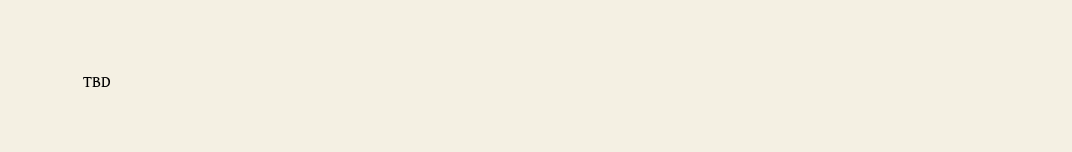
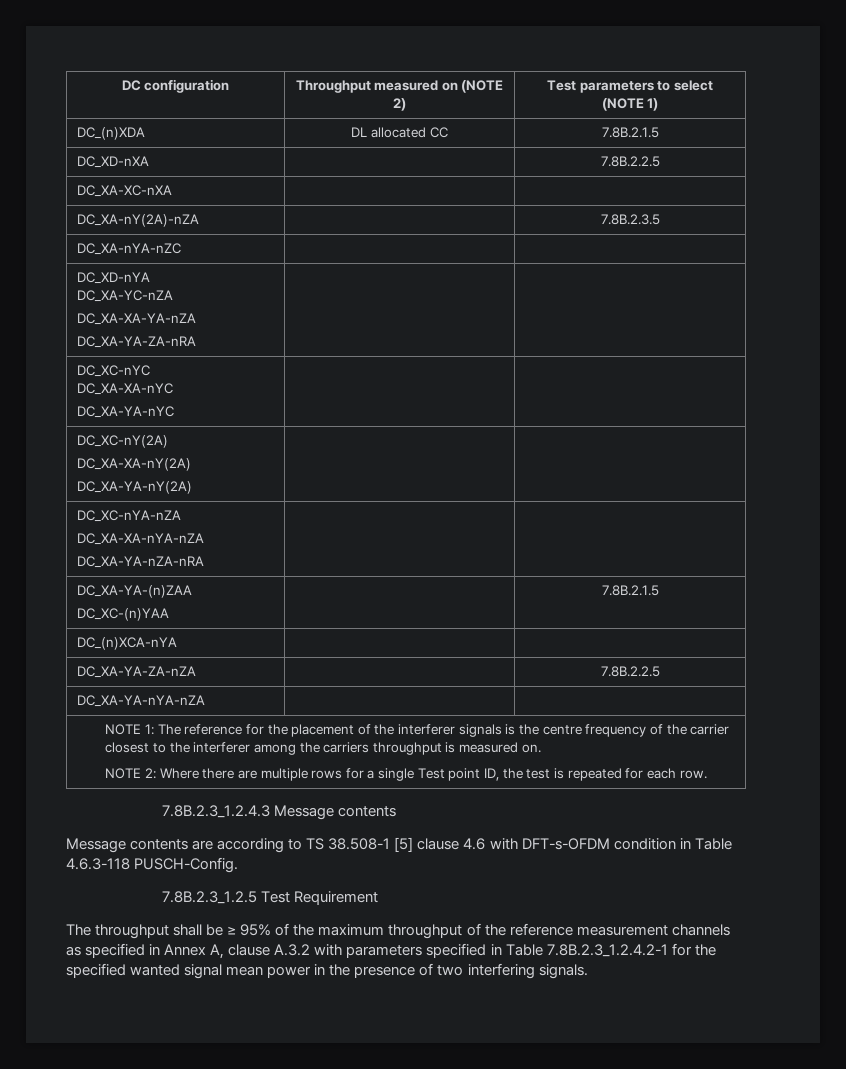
- TBD
+ DC configuration | Throughput measured on (NOTE 2) | Test parameters to select (NOTE 1)
+ DC_(n)XDA | DL allocated CC | 7.8B.2.1.5
+ DC_XD-nXA | | 7.8B.2.2.5
+ DC_XA-XC-nXA | |
+ DC_XA-nY(2A)-nZA | | 7.8B.2.3.5
+ DC_XA-nYA-nZC | |
+ DC_XD-nYA
+ DC_XA-YC-nZA
+ DC_XA-XA-YA-nZA
+ DC_XA-YA-ZA-nRA | |
+ DC_XC-nYC
+ DC_XA-XA-nYC
+ DC_XA-YA-nYC | |
+ DC_XC-nY(2A)
+ DC_XA-XA-nY(2A)
+ DC_XA-YA-nY(2A) | |
+ DC_XC-nYA-nZA
+ DC_XA-XA-nYA-nZA
+ DC_XA-YA-nZA-nRA | |
+ DC_XA-YA-(n)ZAA
+ DC_XC-(n)YAA | | 7.8B.2.1.5
+ DC_(n)XCA-nYA | |
+ DC_XA-YA-ZA-nZA | | 7.8B.2.2.5
+ DC_XA-YA-nYA-nZA | |
+ NOTE 1: The reference for the placement of the interferer signals is the centre frequency of the carrier closest to the interferer among the carriers throughput is measured on.
+ NOTE 2: Where there are multiple rows for a single Test point ID, the test is repeated for each row.
+ 7.8B.2.3_1.2.4.3 Message contents
+ Message contents are according to TS 38.508-1 [5] clause 4.6 with DFT-s-OFDM condition in Table 4.6.3-118 PUSCH-Config.
+ 7.8B.2.3_1.2.5 Test Requirement
+ The throughput shall be ≥ 95% of the maximum throughput of the reference measurement channels as specified in Annex A, clause A.3.2 with parameters specified in Table 7.8B.2.3_1.2.4.2-1 for the specified wanted signal mean power in the presence of two interfering signals.

